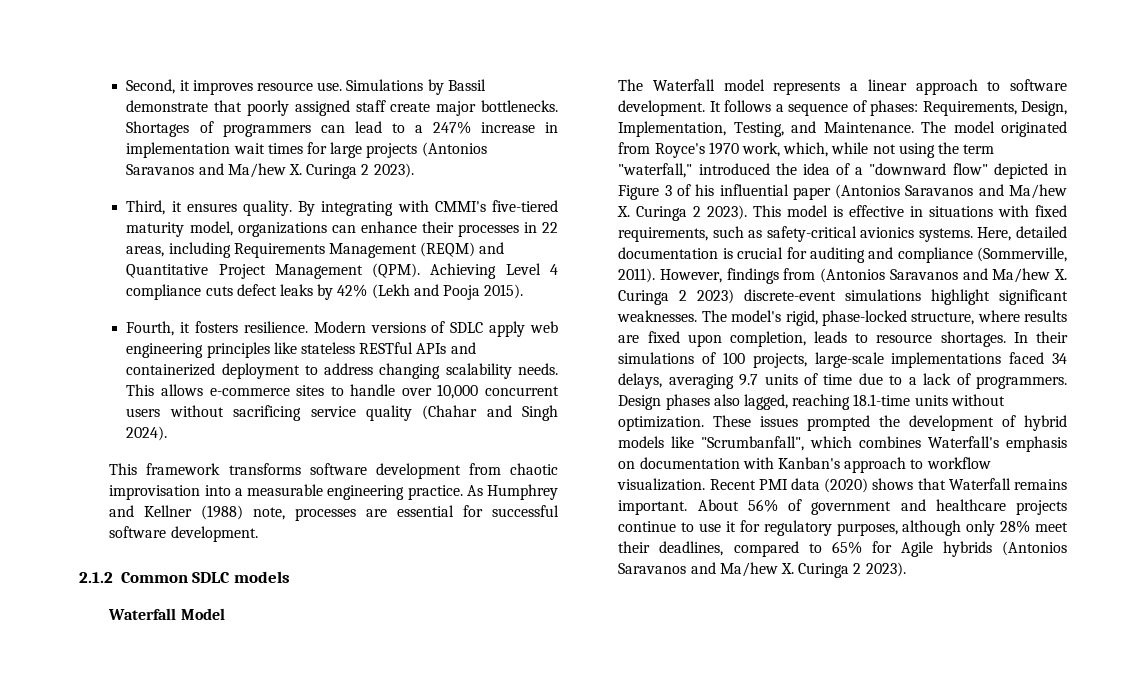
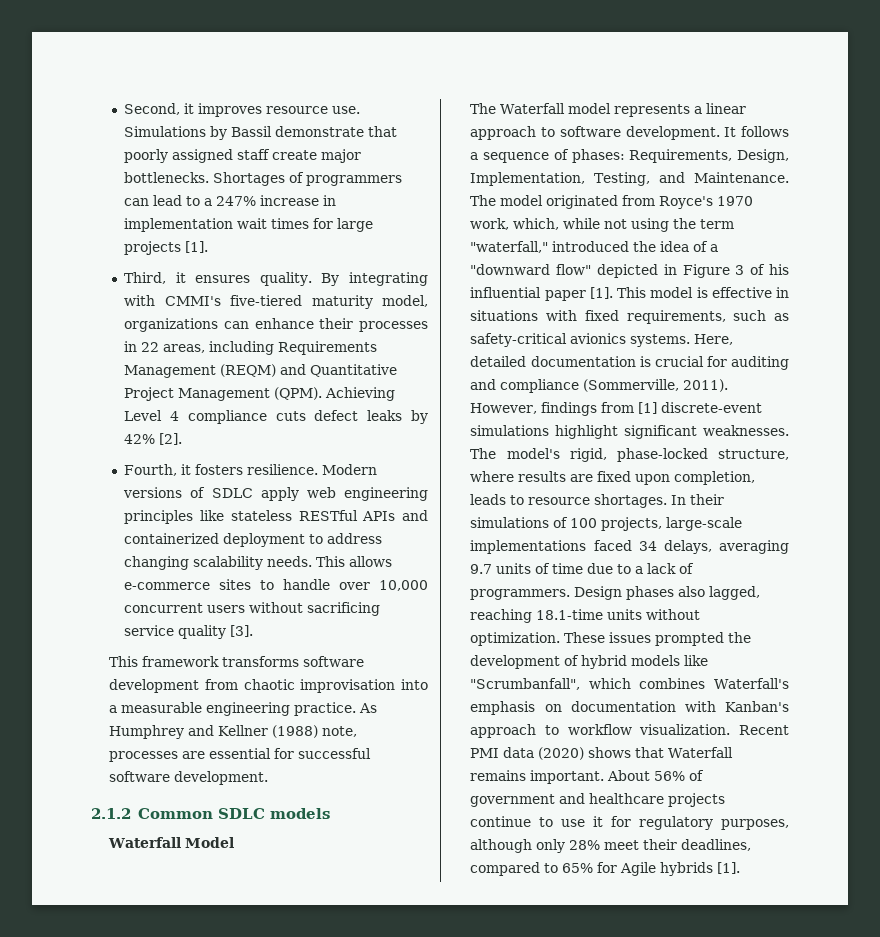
- Shortages of programmers can lead to a 247% increase in implementation wait times for large projects (Antonios Saravanos and Ma/hew X. Curinga 2 2023).
+ Shortages of programmers can lead to a 247% increase in implementation wait times for large projects [1].
- Achieving Level 4 compliance cuts defect leaks by 42% (Lekh and Pooja 2015).
+ Achieving Level 4 compliance cuts defect leaks by 42% [2].
- This allows e-commerce sites to handle over 10,000 concurrent users without sacrificing service quality (Chahar and Singh 2024).
+ This allows e-commerce sites to handle over 10,000 concurrent users without sacrificing service quality [3].
- The model originated from Royce's 1970 work, which, while not using the term "waterfall," introduced the idea of a "downward flow" depicted in Figure 3 of his influential paper (Antonios Saravanos and Ma/hew X. Curinga 2 2023).
+ The model originated from Royce's 1970 work, which, while not using the term "waterfall," introduced the idea of a "downward flow" depicted in Figure 3 of his influential paper [1].
- However, findings from (Antonios Saravanos and Ma/hew X. Curinga 2 2023) discrete-event simulations highlight significant weaknesses.
+ However, findings from [1] discrete-event simulations highlight significant weaknesses.
- About 56% of government and healthcare projects continue to use it for regulatory purposes, although only 28% meet their deadlines, compared to 65% for Agile hybrids (Antonios Saravanos and Ma/hew X. Curinga 2 2023).
+ About 56% of government and healthcare projects continue to use it for regulatory purposes, although only 28% meet their deadlines, compared to 65% for Agile hybrids [1].

